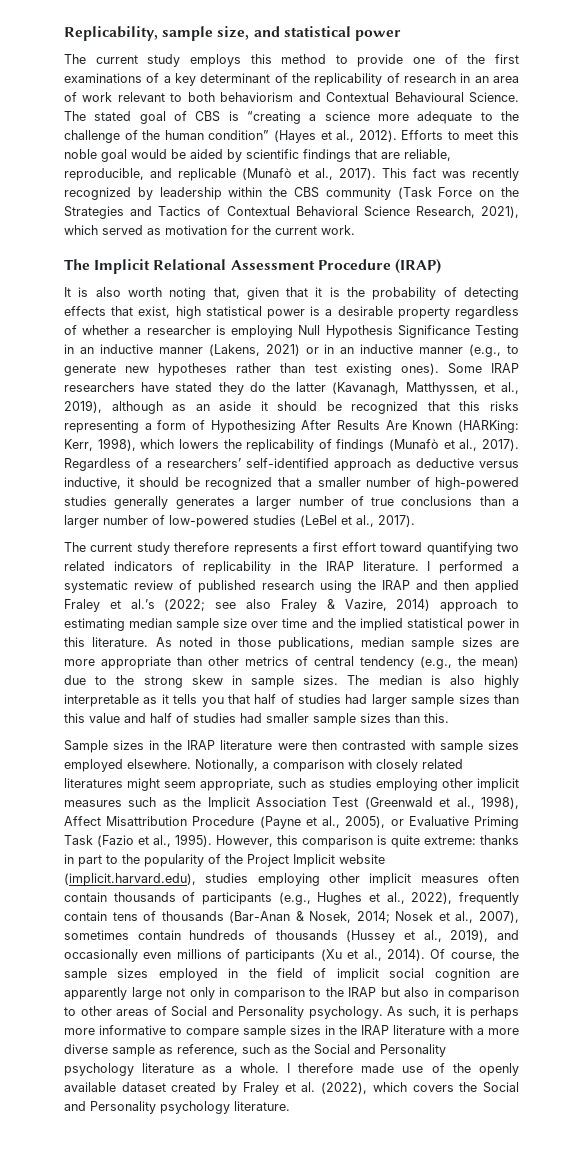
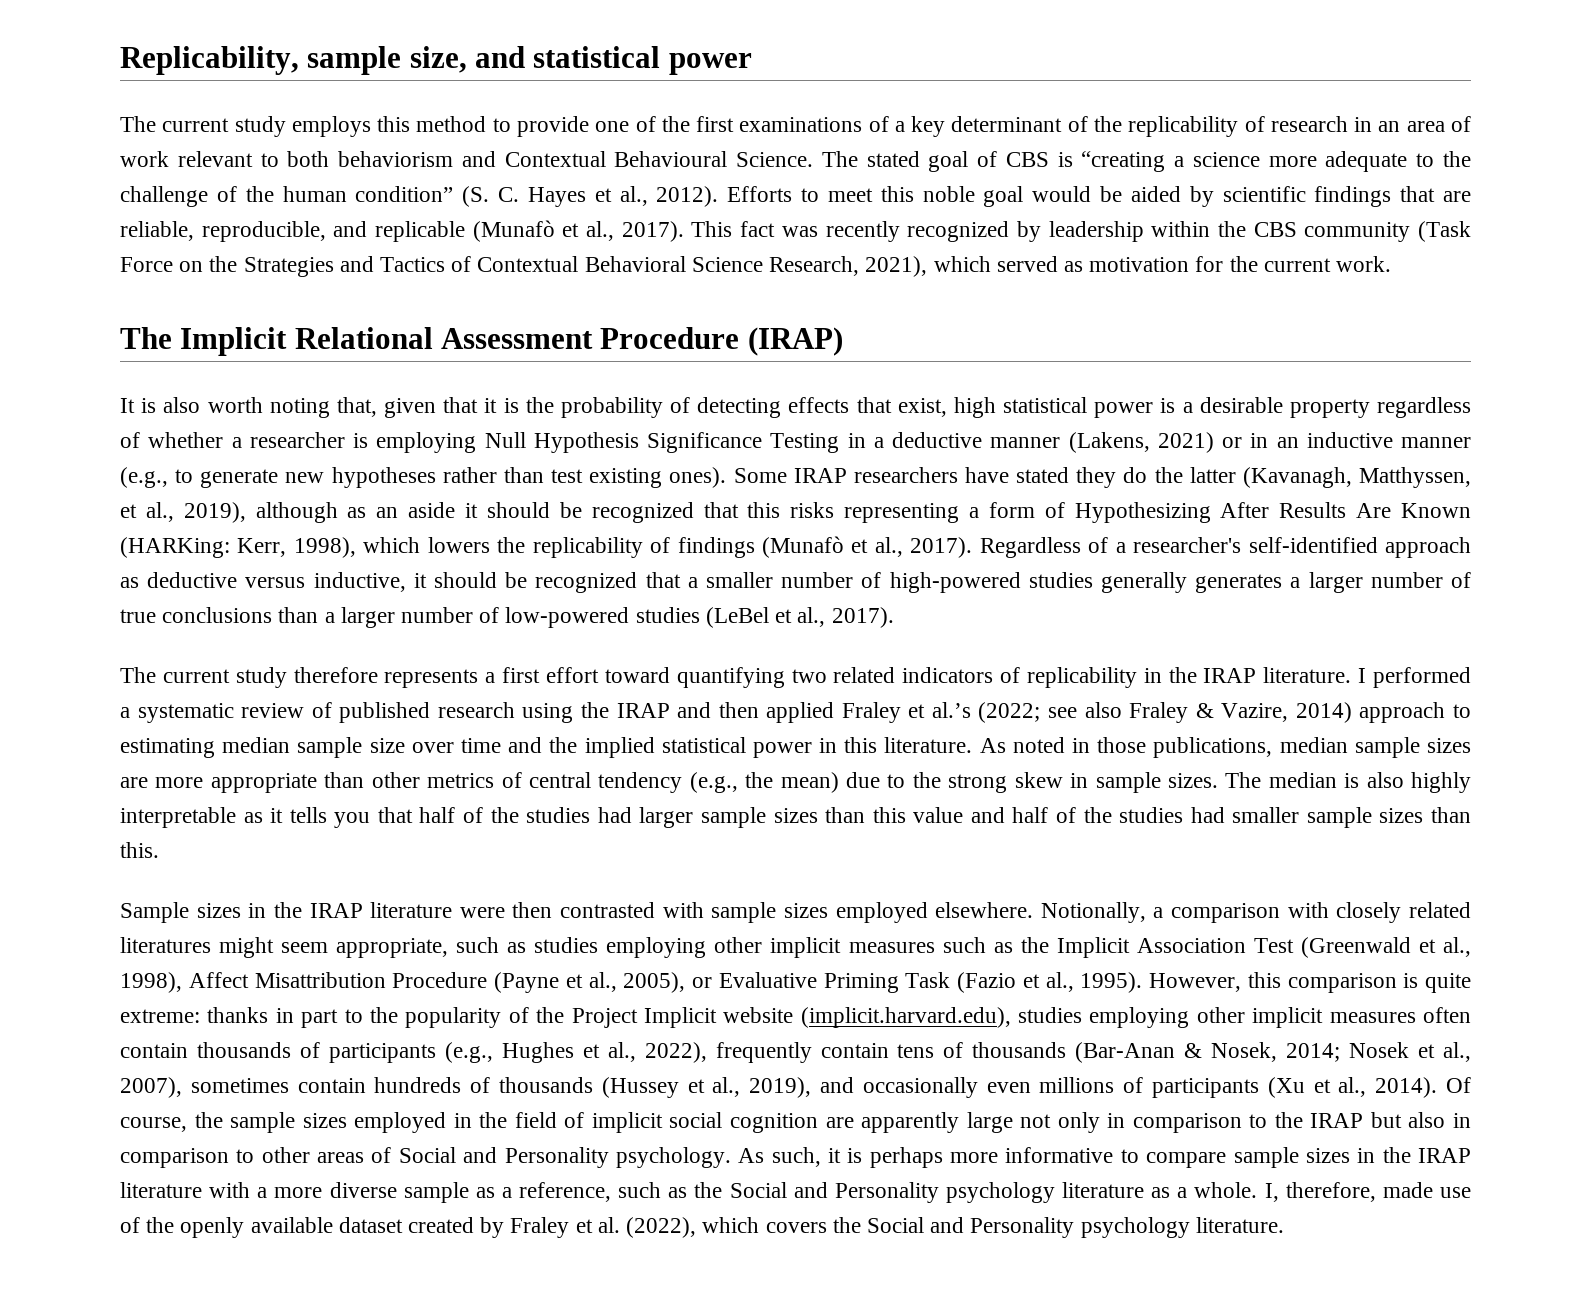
- The stated goal of CBS is “creating a science more adequate to the challenge of the human condition” (Hayes et al., 2012).
+ The stated goal of CBS is “creating a science more adequate to the challenge of the human condition” (S. C. Hayes et al., 2012).
- It is also worth noting that, given that it is the probability of detecting effects that exist, high statistical power is a desirable property regardless of whether a researcher is employing Null Hypothesis Significance Testing in an inductive manner (Lakens, 2021) or in an inductive manner (e.g., to generate new hypotheses rather than test existing ones).
+ It is also worth noting that, given that it is the probability of detecting effects that exist, high statistical power is a desirable property regardless of whether a researcher is employing Null Hypothesis Significance Testing in a deductive manner (Lakens, 2021) or in an inductive manner (e.g., to generate new hypotheses rather than test existing ones).
- Regardless of a researchers’ self-identified approach as deductive versus inductive, it should be recognized that a smaller number of high-powered studies generally generates a larger number of true conclusions than a larger number of low-powered studies (LeBel et al., 2017).
+ Regardless of a researcher's self-identified approach as deductive versus inductive, it should be recognized that a smaller number of high-powered studies generally generates a larger number of true conclusions than a larger number of low-powered studies (LeBel et al., 2017).
- The median is also highly interpretable as it tells you that half of studies had larger sample sizes than this value and half of studies had smaller sample sizes than this.
+ The median is also highly interpretable as it tells you that half of the studies had larger sample sizes than this value and half of the studies had smaller sample sizes than this.
- As such, it is perhaps more informative to compare sample sizes in the IRAP literature with a more diverse sample as reference, such as the Social and Personality psychology literature as a whole.
+ As such, it is perhaps more informative to compare sample sizes in the IRAP literature with a more diverse sample as a reference, such as the Social and Personality psychology literature as a whole.
- I therefore made use of the openly available dataset created by Fraley et al. (2022), which covers the Social and Personality psychology literature.
+ I, therefore, made use of the openly available dataset created by Fraley et al. (2022), which covers the Social and Personality psychology literature.

